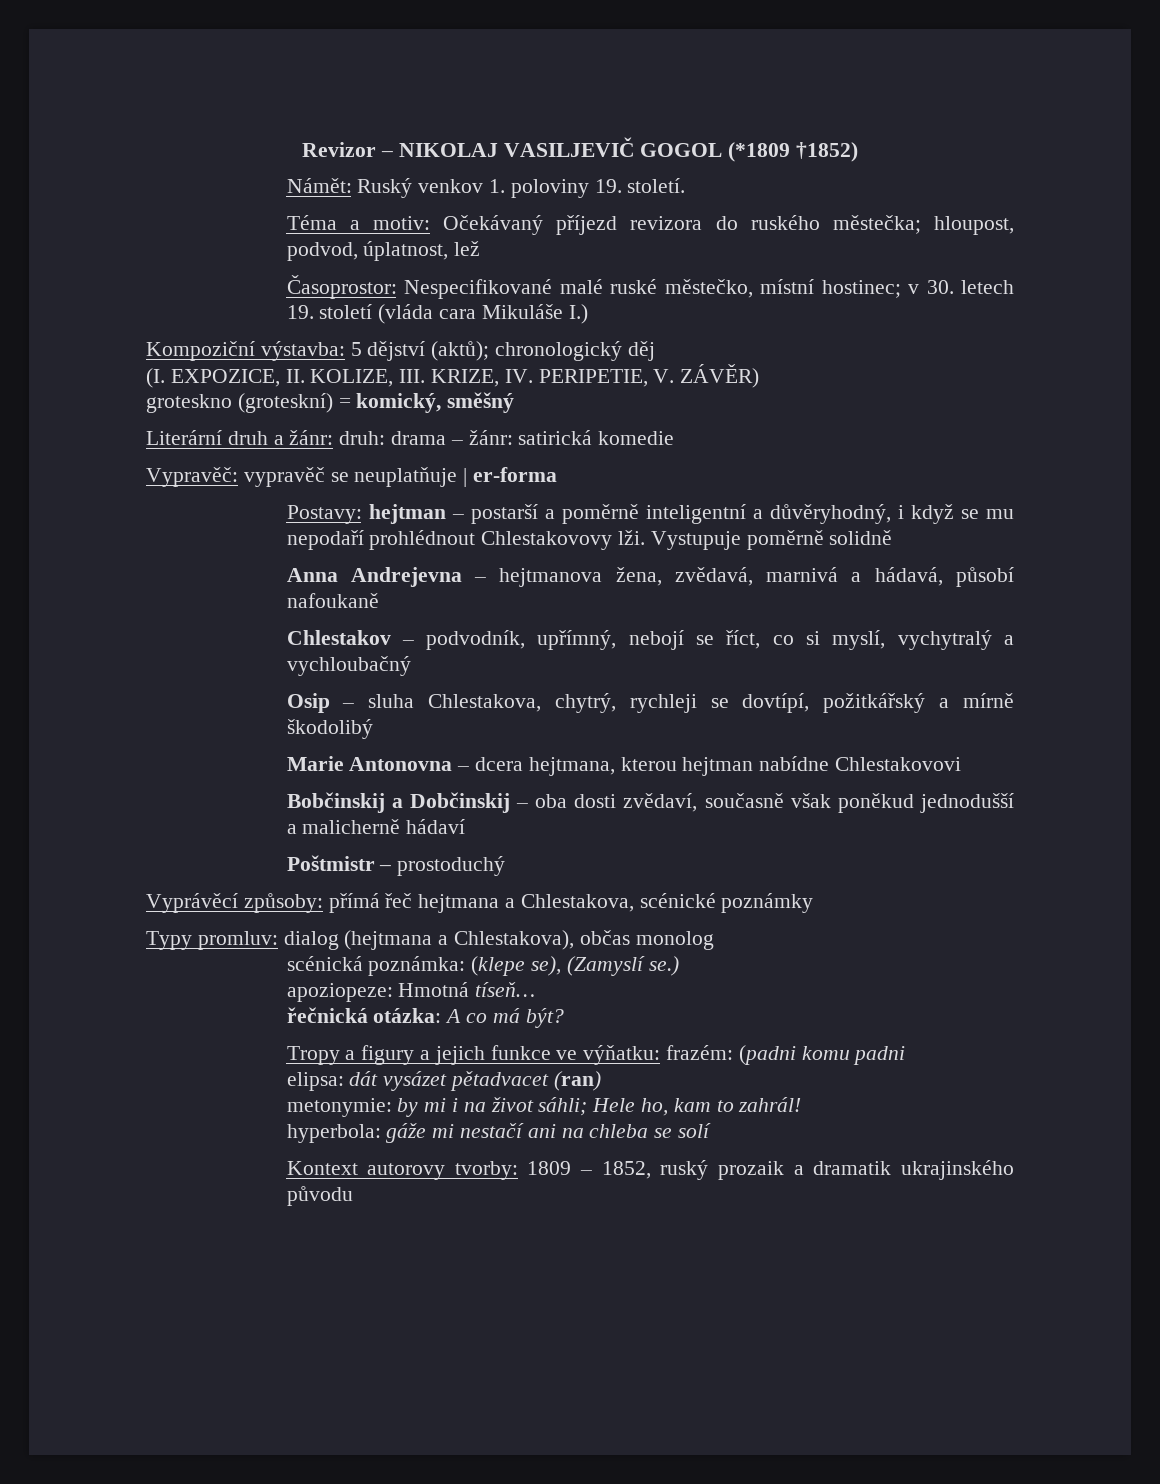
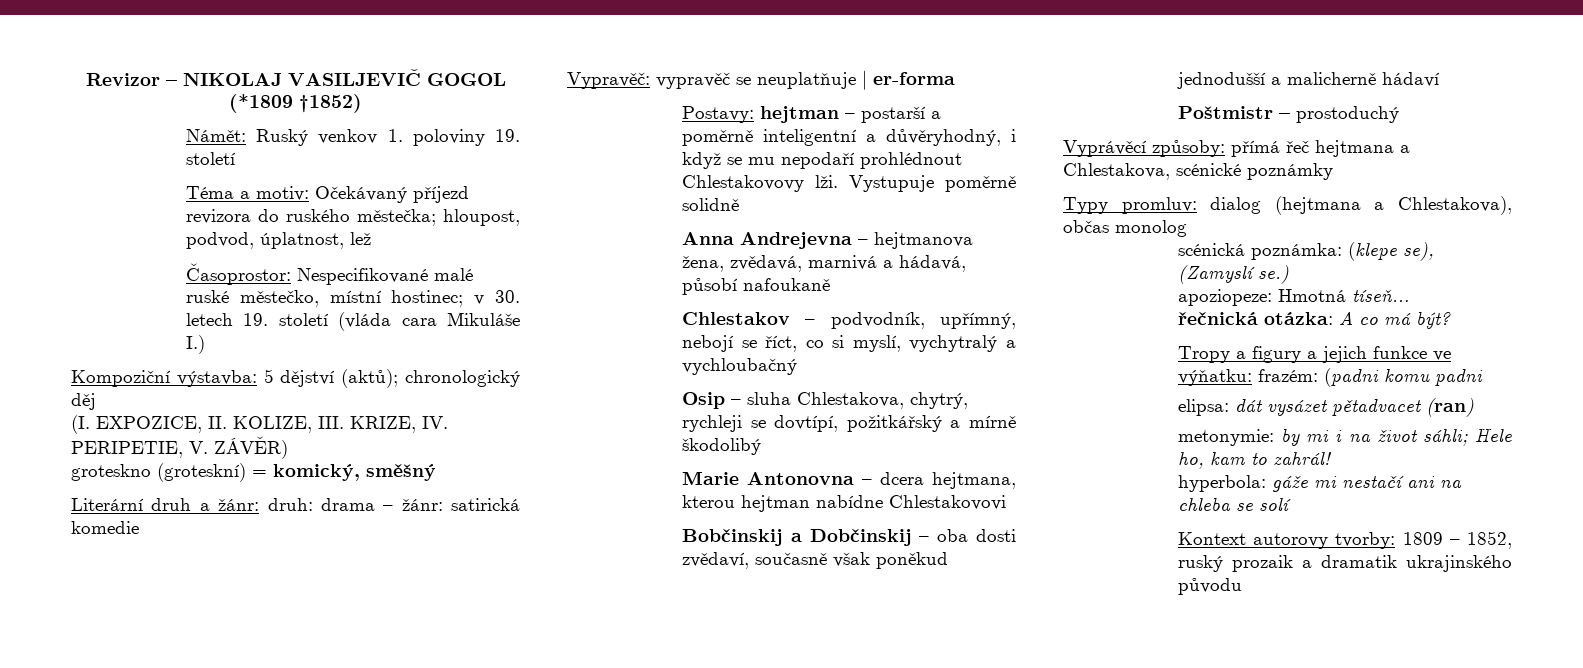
- Námět: Ruský venkov 1. poloviny 19. století.
+ Námět: Ruský venkov 1. poloviny 19. století

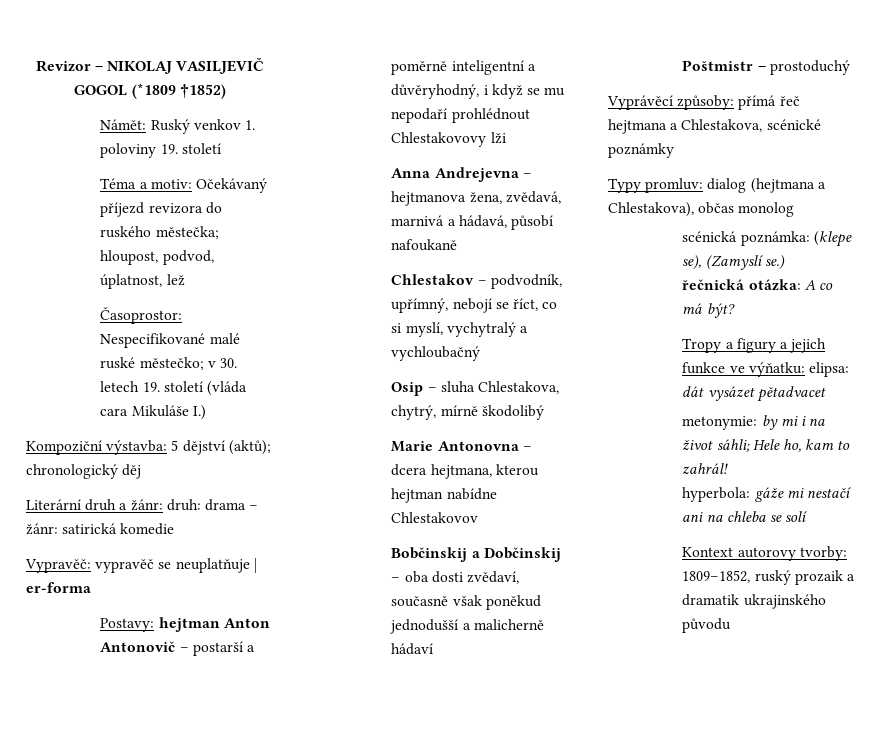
- Časoprostor: Nespecifikované malé ruské městečko, místní hostinec; v 30. letech 19. století (vláda cara Mikuláše I.)
+ Časoprostor: Nespecifikované malé ruské městečko; v 30. letech 19. století (vláda cara Mikuláše I.)
- (I. EXPOZICE, II. KOLIZE, III. KRIZE, IV. PERIPETIE, V. ZÁVĚR)
- groteskno (groteskní) = komický, směšný
- Postavy: hejtman – postarší a poměrně inteligentní a důvěryhodný, i když se mu nepodaří prohlédnout Chlestakovovy lži. Vystupuje poměrně solidně
+ Postavy: hejtman Anton Antonovič – postarší a poměrně inteligentní a důvěryhodný, i když se mu nepodaří prohlédnout Chlestakovovy lži
- Osip – sluha Chlestakova, chytrý, rychleji se dovtípí, požitkářský a mírně škodolibý
+ Osip – sluha Chlestakova, chytrý, mírně škodolibý
- Marie Antonovna – dcera hejtmana, kterou hejtman nabídne Chlestakovovi
+ Marie Antonovna – dcera hejtmana, kterou hejtman nabídne Chlestakovov
- apoziopeze: Hmotná tíseň…
- Tropy a figury a jejich funkce ve výňatku: frazém: (padni komu padni
- elipsa: dát vysázet pětadvacet (ran)
+ Tropy a figury a jejich funkce ve výňatku: elipsa: dát vysázet pětadvacet
- Kontext autorovy tvorby: 1809 – 1852, ruský prozaik a dramatik ukrajinského původu
+ Kontext autorovy tvorby: 1809–1852, ruský prozaik a dramatik ukrajinského původu

